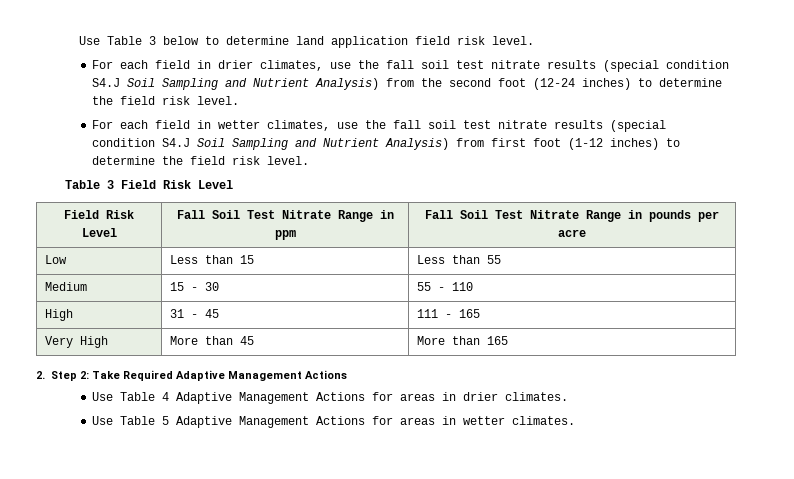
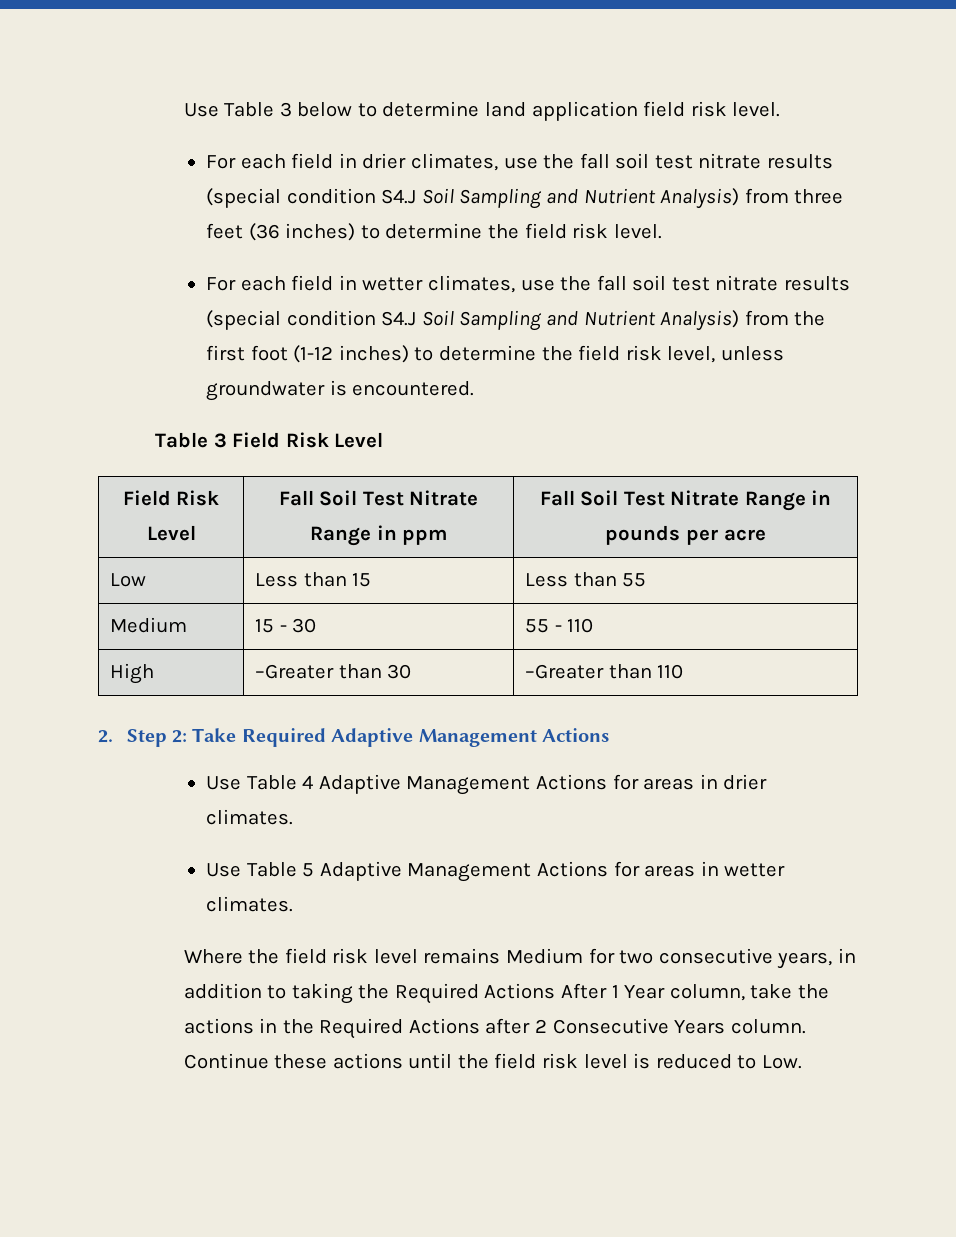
- For each field in drier climates, use the fall soil test nitrate results (special condition S4.J Soil Sampling and Nutrient Analysis) from the second foot (12-24 inches) to determine the field risk level.
+ For each field in drier climates, use the fall soil test nitrate results (special condition S4.J Soil Sampling and Nutrient Analysis) from three feet (36 inches) to determine the field risk level.
- For each field in wetter climates, use the fall soil test nitrate results (special condition S4.J Soil Sampling and Nutrient Analysis) from first foot (1-12 inches) to determine the field risk level.
+ For each field in wetter climates, use the fall soil test nitrate results (special condition S4.J Soil Sampling and Nutrient Analysis) from the first foot (1-12 inches) to determine the field risk level, unless groundwater is encountered.
- High | 31 - 45 | 111 - 165
- Very High | More than 45 | More than 165
+ High | –Greater than 30 | –Greater than 110
+ Where the field risk level remains Medium for two consecutive years, in addition to taking the Required Actions After 1 Year column, take the actions in the Required Actions after 2 Consecutive Years column. Continue these actions until the field risk level is reduced to Low.

